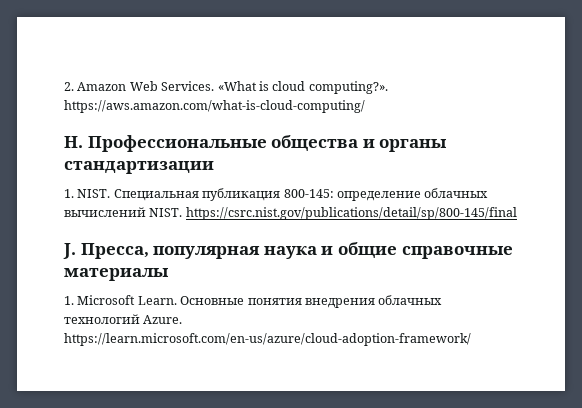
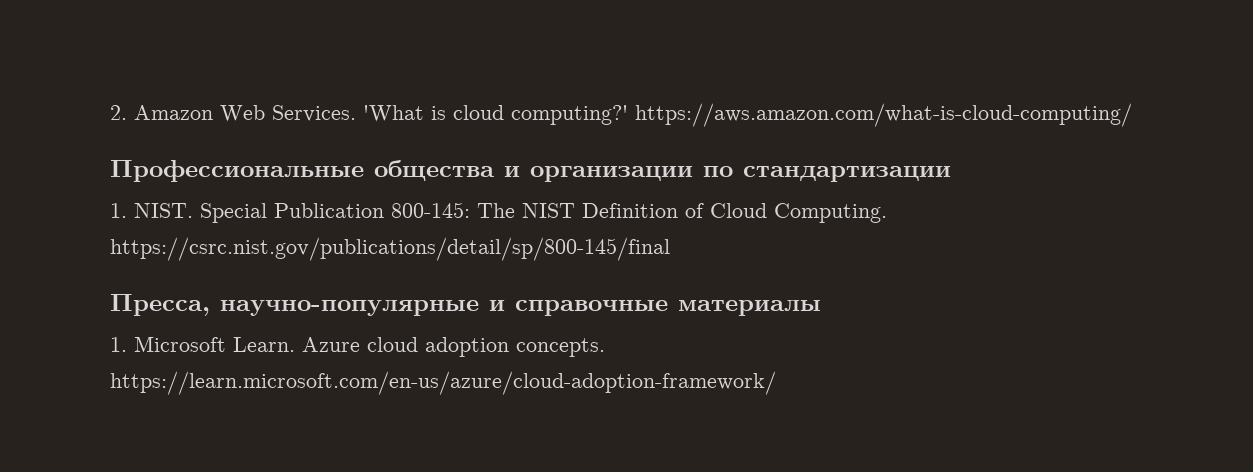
- «What is cloud computing?». https://aws.amazon.com/what-is-cloud-computing/
+ 'What is cloud computing?' https://aws.amazon.com/what-is-cloud-computing/
- H. Профессиональные общества и органы стандартизации
+ Профессиональные общества и организации по стандартизации
- Специальная публикация 800-145: определение облачных вычислений NIST. https://csrc.nist.gov/publications/detail/sp/800-145/final
- J. Пресса, популярная наука и общие справочные материалы
+ Special Publication 800-145: The NIST Definition of Cloud Computing. https://csrc.nist.gov/publications/detail/sp/800-145/final
+ Пресса, научно-популярные и справочные материалы
- Основные понятия внедрения облачных технологий Azure. https://learn.microsoft.com/en-us/azure/cloud-adoption-framework/
+ Azure cloud adoption concepts. https://learn.microsoft.com/en-us/azure/cloud-adoption-framework/

